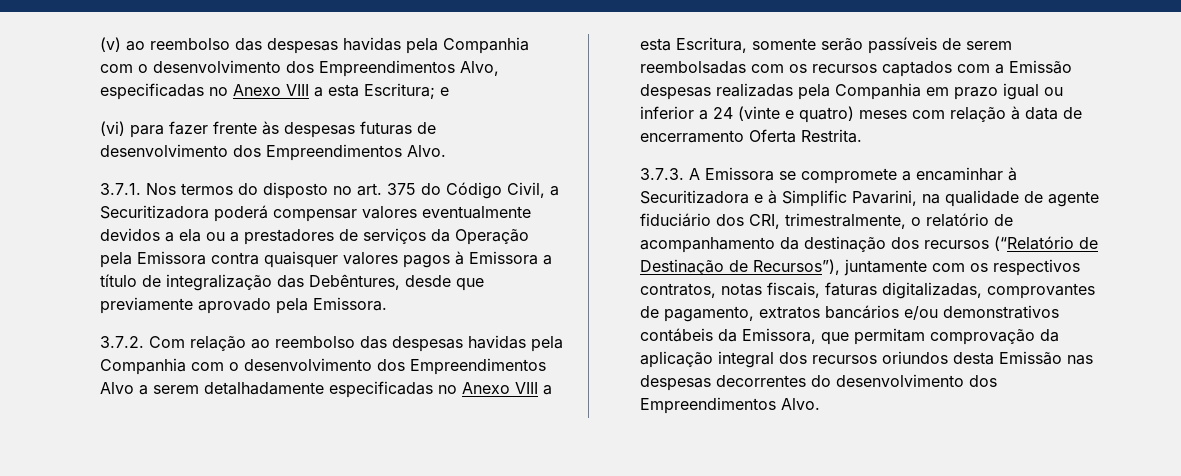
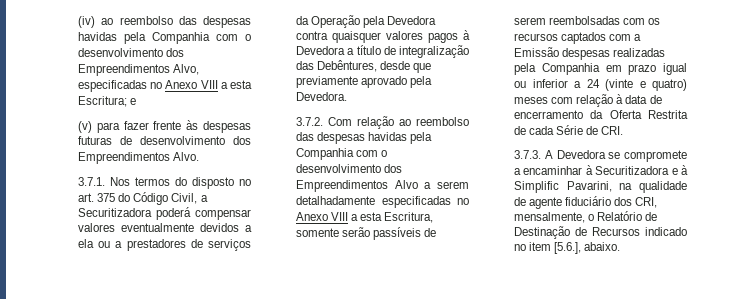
- (v) ao reembolso das despesas havidas pela Companhia com o desenvolvimento dos Empreendimentos Alvo, especificadas no Anexo VIII a esta Escritura; e
+ (iv) ao reembolso das despesas havidas pela Companhia com o desenvolvimento dos Empreendimentos Alvo, especificadas no Anexo VIII a esta Escritura; e
- (vi) para fazer frente às despesas futuras de desenvolvimento dos Empreendimentos Alvo.
+ (v) para fazer frente às despesas futuras de desenvolvimento dos Empreendimentos Alvo.
- 3.7.1. Nos termos do disposto no art. 375 do Código Civil, a Securitizadora poderá compensar valores eventualmente devidos a ela ou a prestadores de serviços da Operação pela Emissora contra quaisquer valores pagos à Emissora a título de integralização das Debêntures, desde que previamente aprovado pela Emissora.
+ 3.7.1. Nos termos do disposto no art. 375 do Código Civil, a Securitizadora poderá compensar valores eventualmente devidos a ela ou a prestadores de serviços da Operação pela Devedora contra quaisquer valores pagos à Devedora a título de integralização das Debêntures, desde que previamente aprovado pela Devedora.
- 3.7.2. Com relação ao reembolso das despesas havidas pela Companhia com o desenvolvimento dos Empreendimentos Alvo a serem detalhadamente especificadas no Anexo VIII a esta Escritura, somente serão passíveis de serem reembolsadas com os recursos captados com a Emissão despesas realizadas pela Companhia em prazo igual ou inferior a 24 (vinte e quatro) meses com relação à data de encerramento Oferta Restrita.
+ 3.7.2. Com relação ao reembolso das despesas havidas pela Companhia com o desenvolvimento dos Empreendimentos Alvo a serem detalhadamente especificadas no Anexo VIII a esta Escritura, somente serão passíveis de serem reembolsadas com os recursos captados com a Emissão despesas realizadas pela Companhia em prazo igual ou inferior a 24 (vinte e quatro) meses com relação à data de encerramento da Oferta Restrita de cada Série de CRI.
- 3.7.3. A Emissora se compromete a encaminhar à Securitizadora e à Simplific Pavarini, na qualidade de agente fiduciário dos CRI, trimestralmente, o relatório de acompanhamento da destinação dos recursos (“Relatório de Destinação de Recursos”), juntamente com os respectivos contratos, notas fiscais, faturas digitalizadas, comprovantes de pagamento, extratos bancários e/ou demonstrativos contábeis da Emissora, que permitam comprovação da aplicação integral dos recursos oriundos desta Emissão nas despesas decorrentes do desenvolvimento dos Empreendimentos Alvo.
+ 3.7.3. A Devedora se compromete a encaminhar à Securitizadora e à Simplific Pavarini, na qualidade de agente fiduciário dos CRI, mensalmente, o Relatório de Destinação de Recursos indicado no item [5.6.], abaixo.

